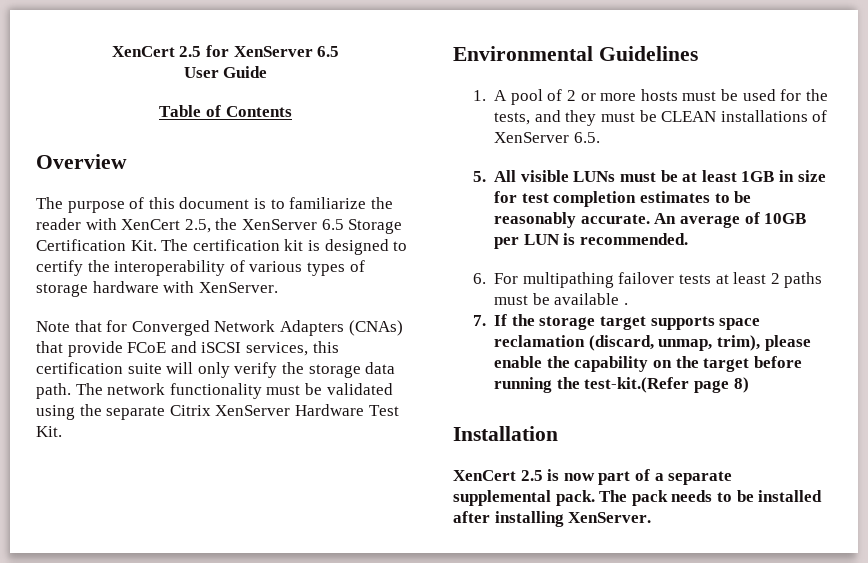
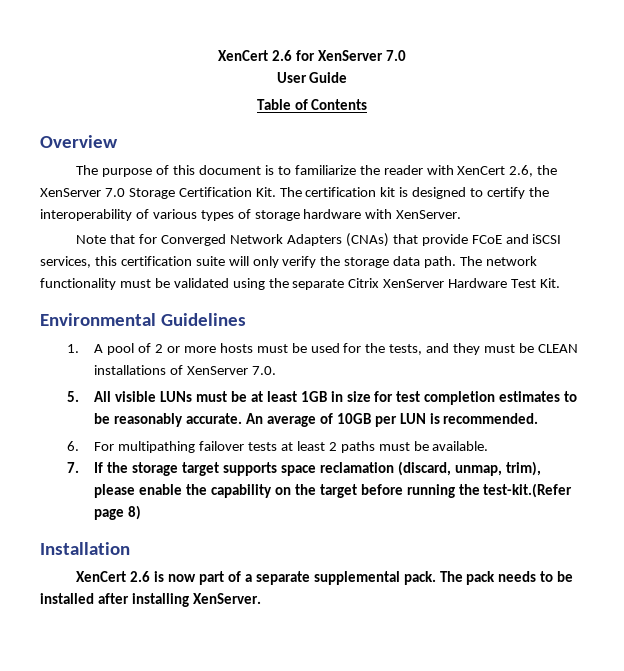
- XenCert 2.5 for XenServer 6.5
+ XenCert 2.6 for XenServer 7.0
- The purpose of this document is to familiarize the reader with XenCert 2.5, the XenServer 6.5 Storage Certification Kit. The certification kit is designed to certify the interoperability of various types of storage hardware with XenServer.
+ The purpose of this document is to familiarize the reader with XenCert 2.6, the XenServer 7.0 Storage Certification Kit. The certification kit is designed to certify the interoperability of various types of storage hardware with XenServer.
- 1. A pool of 2 or more hosts must be used for the tests, and they must be CLEAN installations of XenServer 6.5.
+ 1. A pool of 2 or more hosts must be used for the tests, and they must be CLEAN installations of XenServer 7.0.
- 6. For multipathing failover tests at least 2 paths must be available .
+ 6. For multipathing failover tests at least 2 paths must be available.
- XenCert 2.5 is now part of a separate supplemental pack.
+ XenCert 2.6 is now part of a separate supplemental pack.

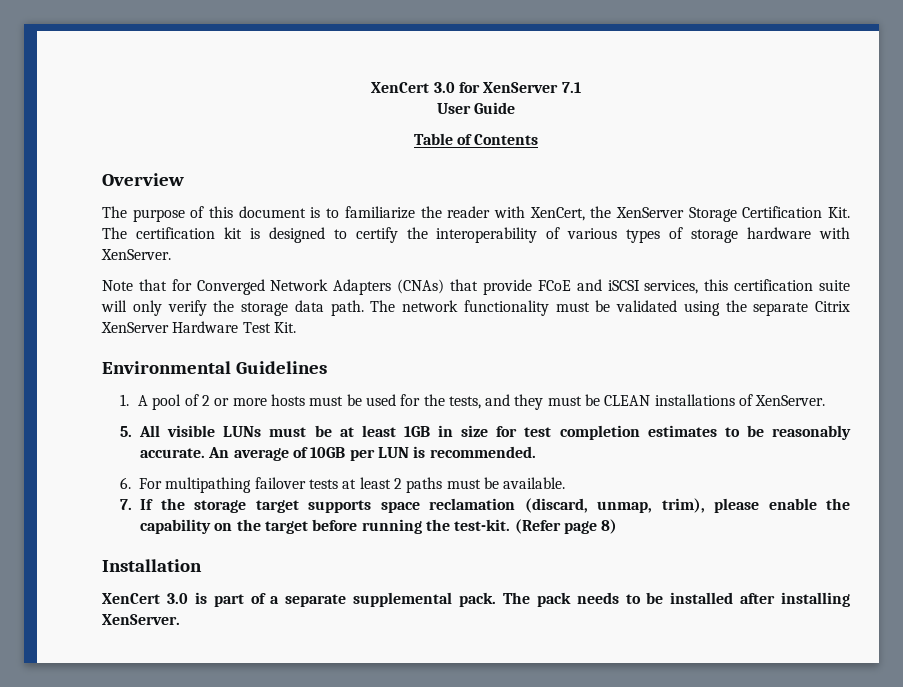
- XenCert 2.6 for XenServer 7.0
+ XenCert 3.0 for XenServer 7.1
- The purpose of this document is to familiarize the reader with XenCert 2.6, the XenServer 7.0 Storage Certification Kit. The certification kit is designed to certify the interoperability of various types of storage hardware with XenServer.
+ The purpose of this document is to familiarize the reader with XenCert, the XenServer Storage Certification Kit. The certification kit is designed to certify the interoperability of various types of storage hardware with XenServer.
- 1. A pool of 2 or more hosts must be used for the tests, and they must be CLEAN installations of XenServer 7.0.
+ 1. A pool of 2 or more hosts must be used for the tests, and they must be CLEAN installations of XenServer.
- 7. If the storage target supports space reclamation (discard, unmap, trim), please enable the capability on the target before running the test-kit.(Refer page 8)
+ 7. If the storage target supports space reclamation (discard, unmap, trim), please enable the capability on the target before running the test-kit. (Refer page 8)
- XenCert 2.6 is now part of a separate supplemental pack.
+ XenCert 3.0 is part of a separate supplemental pack.

